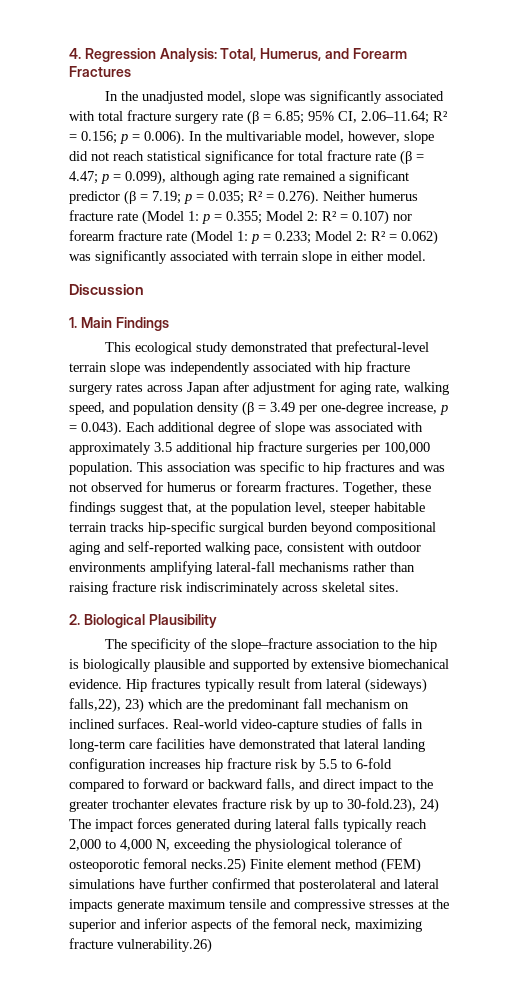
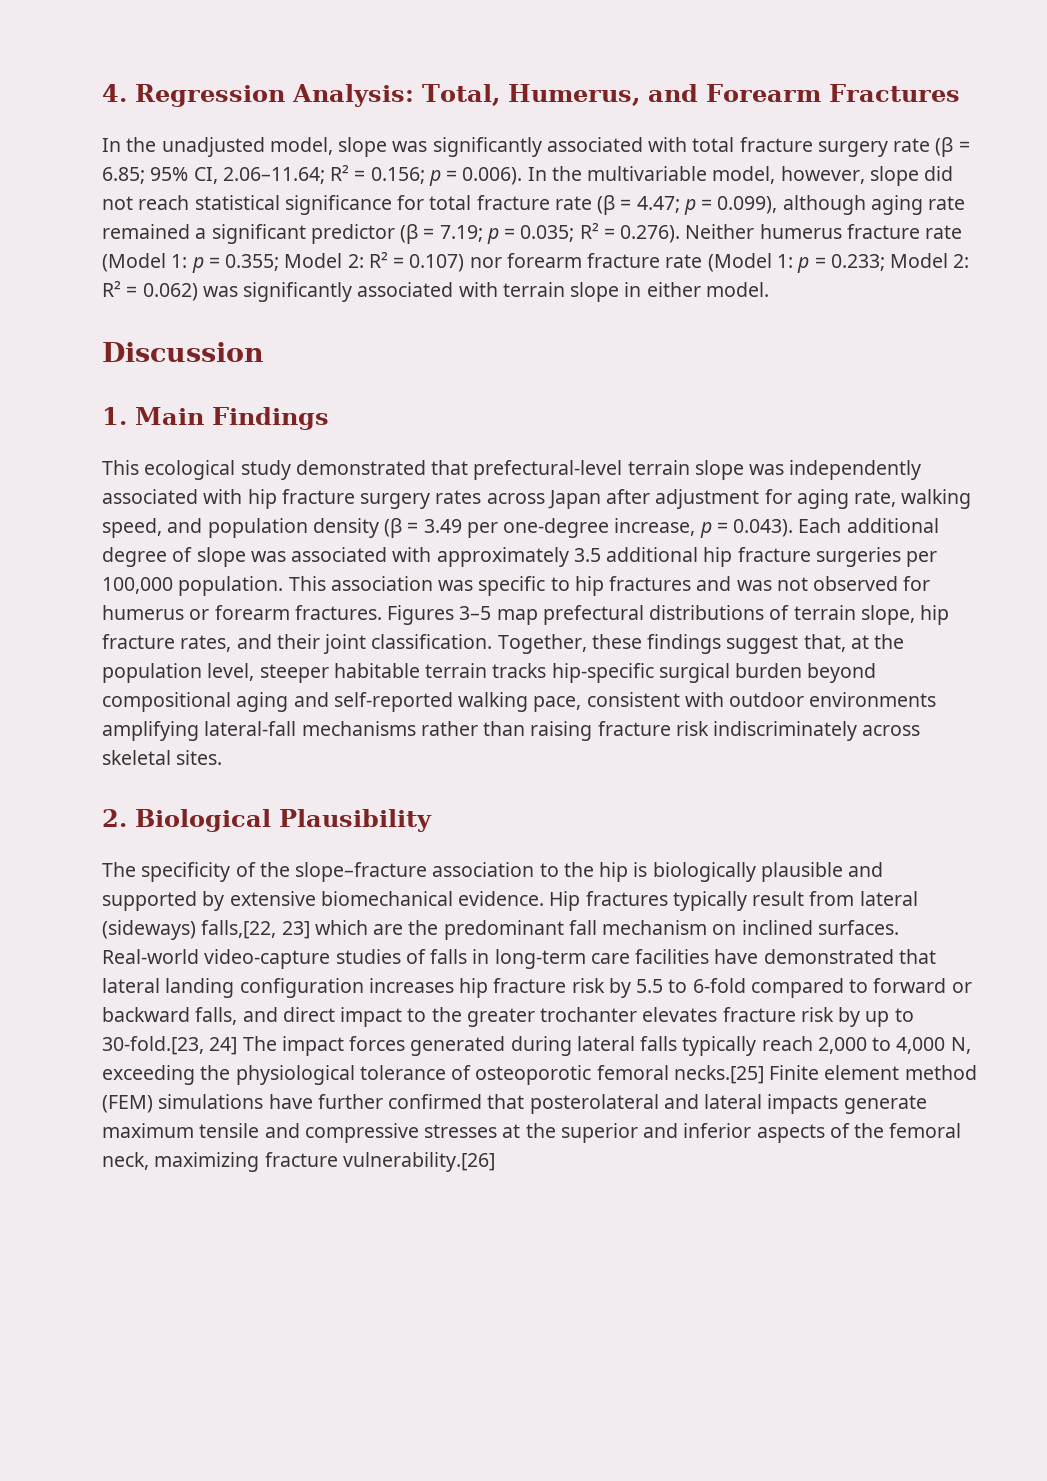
+ Figures 3–5 map prefectural distributions of terrain slope, hip fracture rates, and their joint classification.
- Hip fractures typically result from lateral (sideways) falls,22), 23) which are the predominant fall mechanism on inclined surfaces.
+ Hip fractures typically result from lateral (sideways) falls,[22, 23] which are the predominant fall mechanism on inclined surfaces.
- Real-world video-capture studies of falls in long-term care facilities have demonstrated that lateral landing configuration increases hip fracture risk by 5.5 to 6-fold compared to forward or backward falls, and direct impact to the greater trochanter elevates fracture risk by up to 30-fold.23), 24) The impact forces generated during lateral falls typically reach 2,000 to 4,000 N, exceeding the physiological tolerance of osteoporotic femoral necks.25) Finite element method (FEM) simulations have further confirmed that posterolateral and lateral impacts generate maximum tensile and compressive stresses at the superior and inferior aspects of the femoral neck, maximizing fracture vulnerability.26)
+ Real-world video-capture studies of falls in long-term care facilities have demonstrated that lateral landing configuration increases hip fracture risk by 5.5 to 6-fold compared to forward or backward falls, and direct impact to the greater trochanter elevates fracture risk by up to 30-fold.[23, 24] The impact forces generated during lateral falls typically reach 2,000 to 4,000 N, exceeding the physiological tolerance of osteoporotic femoral necks.[25] Finite element method (FEM) simulations have further confirmed that posterolateral and lateral impacts generate maximum tensile and compressive stresses at the superior and inferior aspects of the femoral neck, maximizing fracture vulnerability.[26]

